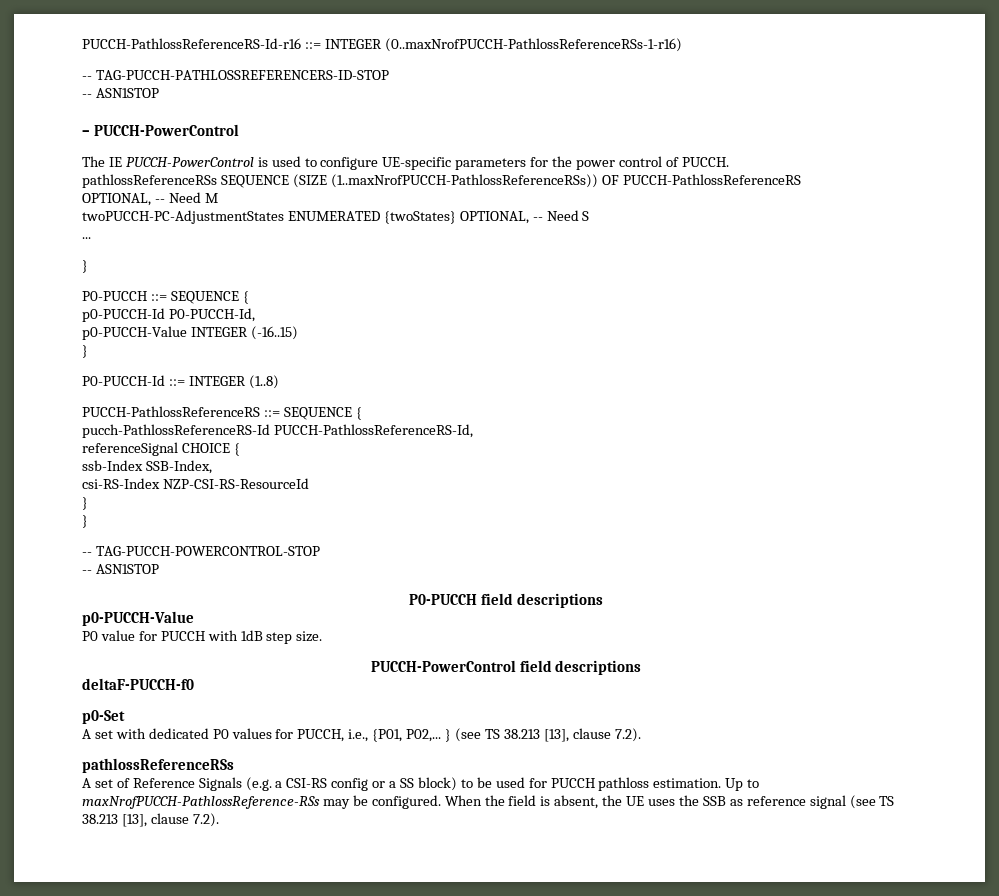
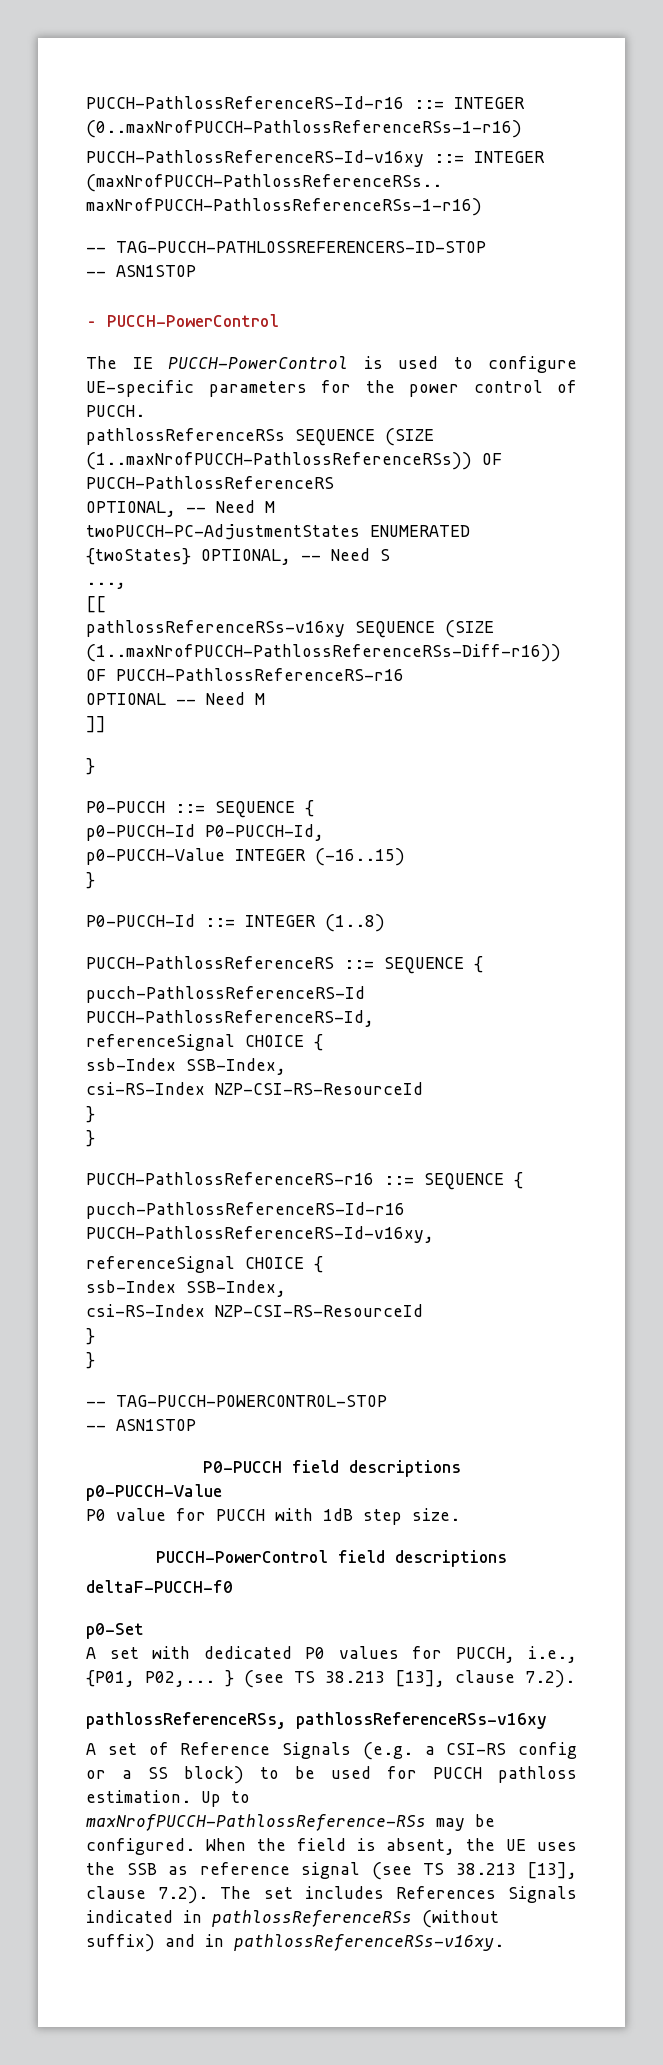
+ PUCCH-PathlossReferenceRS-Id-v16xy ::= INTEGER (maxNrofPUCCH-PathlossReferenceRSs.. maxNrofPUCCH-PathlossReferenceRSs-1-r16)
- ...
+ ...,
+ [[
+ pathlossReferenceRSs-v16xy SEQUENCE (SIZE (1..maxNrofPUCCH-PathlossReferenceRSs-Diff-r16)) OF PUCCH-PathlossReferenceRS-r16
+ OPTIONAL -- Need M
+ ]]
+ PUCCH-PathlossReferenceRS-r16 ::= SEQUENCE {
+ pucch-PathlossReferenceRS-Id-r16 PUCCH-PathlossReferenceRS-Id-v16xy,
+ referenceSignal CHOICE {
+ ssb-Index SSB-Index,
+ csi-RS-Index NZP-CSI-RS-ResourceId
+ }
+ }
  } (see TS 38.213 [13], clause 7.2).
- pathlossReferenceRSs
+ pathlossReferenceRSs, pathlossReferenceRSs-v16xy
- When the field is absent, the UE uses the SSB as reference signal (see TS 38.213 [13], clause 7.2).
+ When the field is absent, the UE uses the SSB as reference signal (see TS 38.213 [13], clause 7.2). The set includes References Signals indicated in pathlossReferenceRSs (without suffix) and in pathlossReferenceRSs-v16xy.

